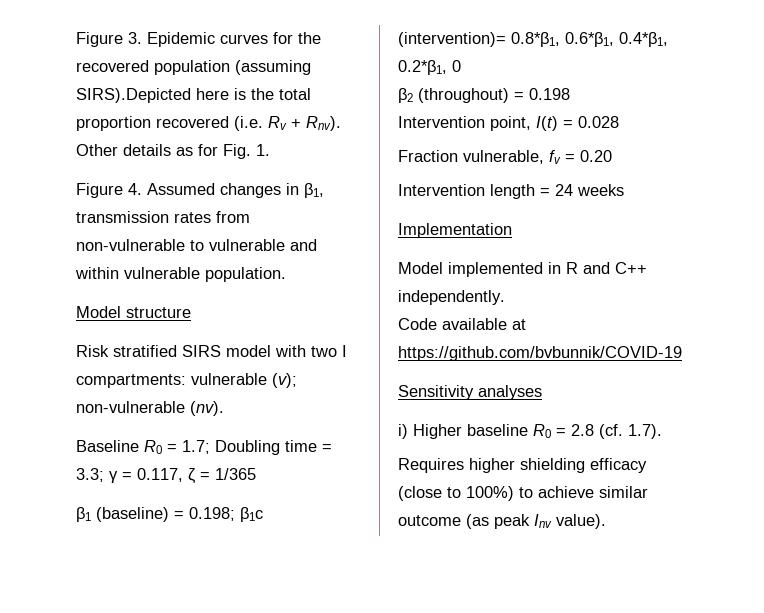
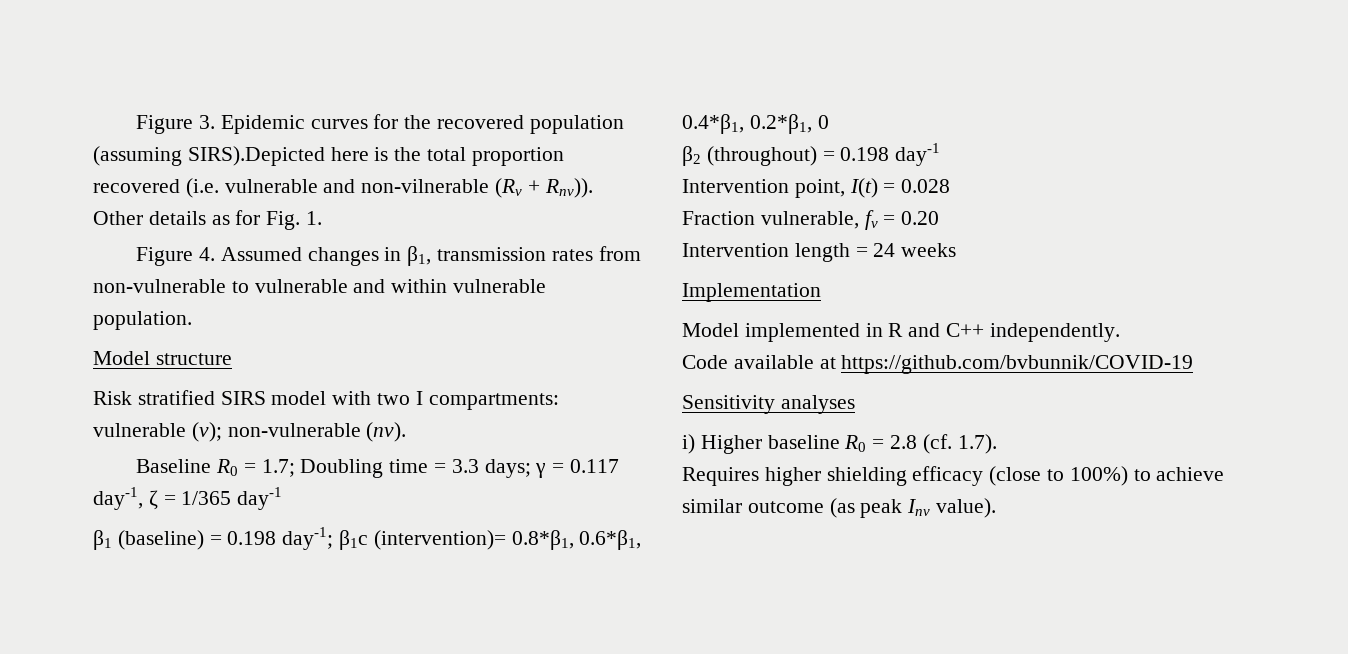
- Figure 3. Epidemic curves for the recovered population (assuming SIRS).Depicted here is the total proportion recovered (i.e. Rv + Rnv).
+ Figure 3. Epidemic curves for the recovered population (assuming SIRS).Depicted here is the total proportion recovered (i.e. vulnerable and non-vilnerable (Rv + Rnv)).
- Baseline R0 = 1.7; Doubling time = 3.3; γ = 0.117, ζ = 1/365
+ Baseline R0 = 1.7; Doubling time = 3.3 days; γ = 0.117 day-1, ζ = 1/365 day-1
- β1 (baseline) = 0.198; β1c (intervention)= 0.8*β1, 0.6*β1, 0.4*β1, 0.2*β1, 0
+ β1 (baseline) = 0.198 day-1; β1c (intervention)= 0.8*β1, 0.6*β1, 0.4*β1, 0.2*β1, 0
- β2 (throughout) = 0.198
+ β2 (throughout) = 0.198 day-1

